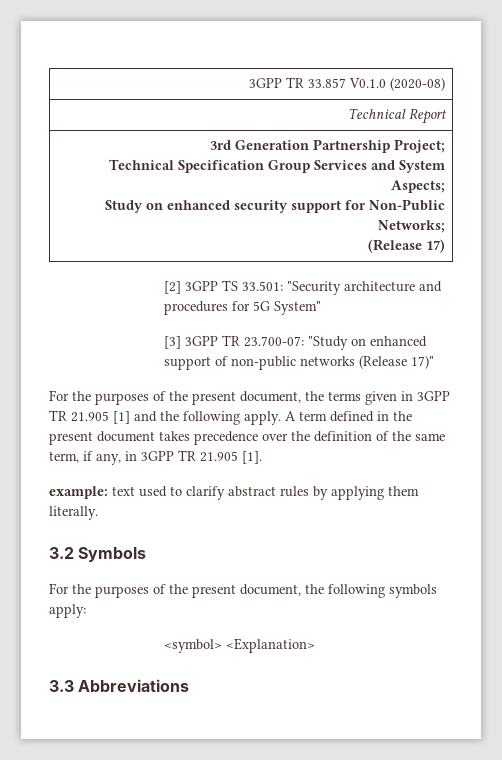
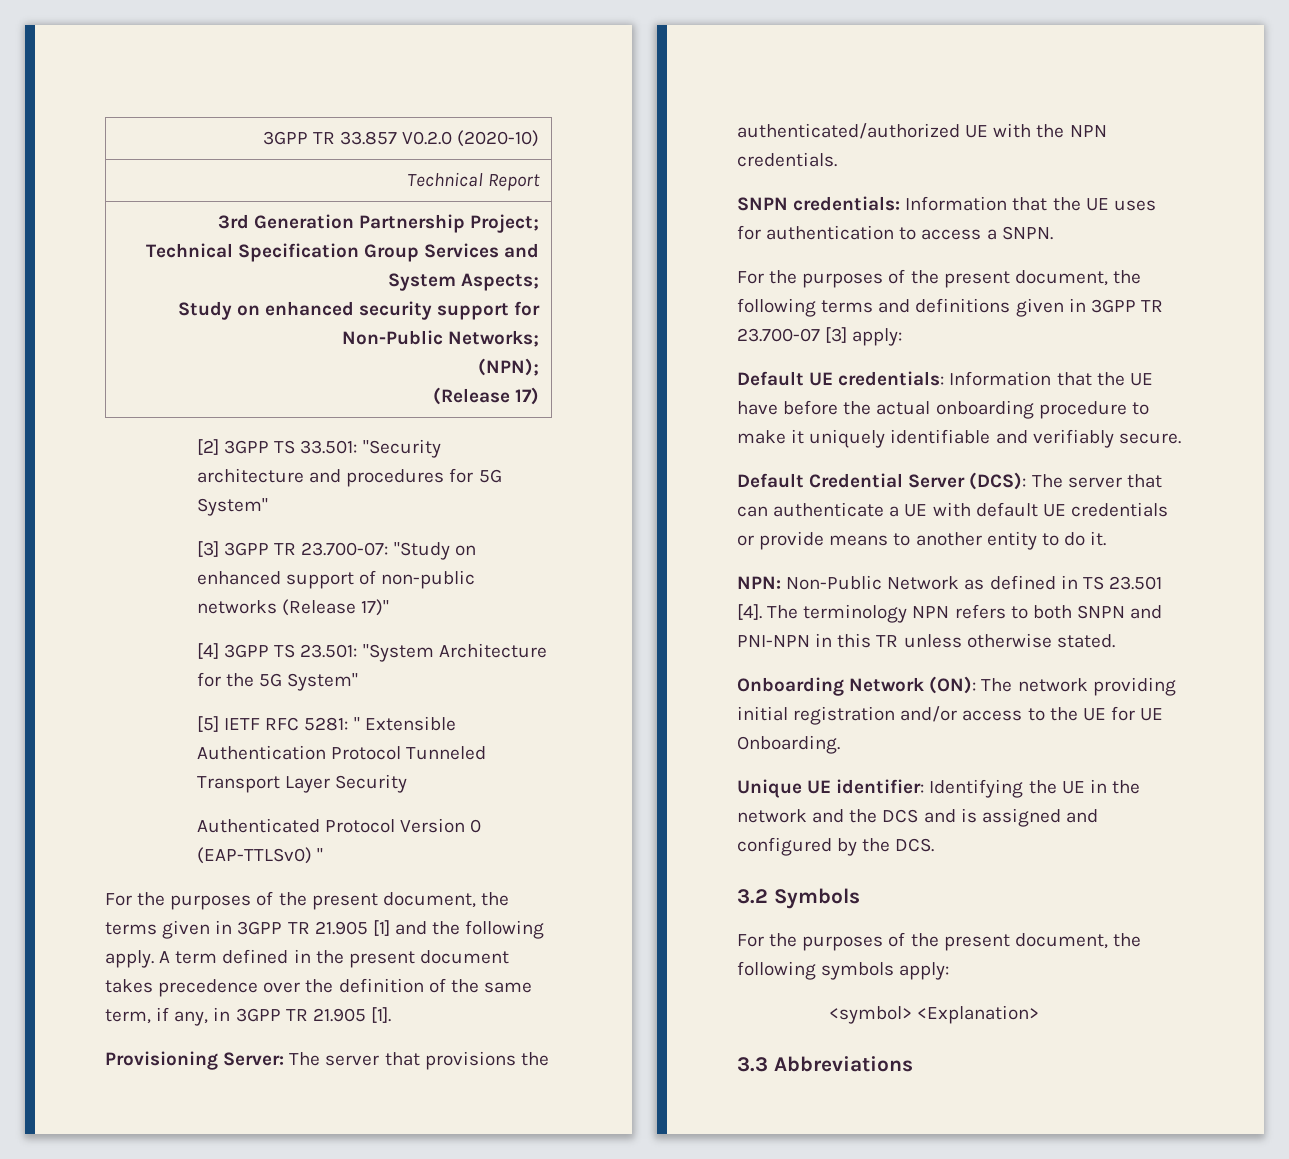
- 3GPP TR 33.857 V0.1.0 (2020-08)
+ 3GPP TR 33.857 V0.2.0 (2020-10)
  3rd Generation Partnership Project;
  Technical Specification Group Services and System Aspects;
  Study on enhanced security support for Non-Public Networks;
+ (NPN);
+ [4] 3GPP TS 23.501: "System Architecture for the 5G System"
+ [5] IETF RFC 5281: " Extensible Authentication Protocol Tunneled Transport Layer Security
+ Authenticated Protocol Version 0 (EAP-TTLSv0) "
- example: text used to clarify abstract rules by applying them literally.
+ Provisioning Server: The server that provisions the authenticated/authorized UE with the NPN credentials.
+ SNPN credentials: Information that the UE uses for authentication to access a SNPN.
+ For the purposes of the present document, the following terms and definitions given in 3GPP TR 23.700-07 [3] apply:
+ Default UE credentials: Information that the UE have before the actual onboarding procedure to make it uniquely identifiable and verifiably secure.
+ Default Credential Server (DCS): The server that can authenticate a UE with default UE credentials or provide means to another entity to do it.
+ NPN: Non-Public Network as defined in TS 23.501 [4]. The terminology NPN refers to both SNPN and PNI-NPN in this TR unless otherwise stated.
+ Onboarding Network (ON): The network providing initial registration and/or access to the UE for UE Onboarding.
+ Unique UE identifier: Identifying the UE in the network and the DCS and is assigned and configured by the DCS.

